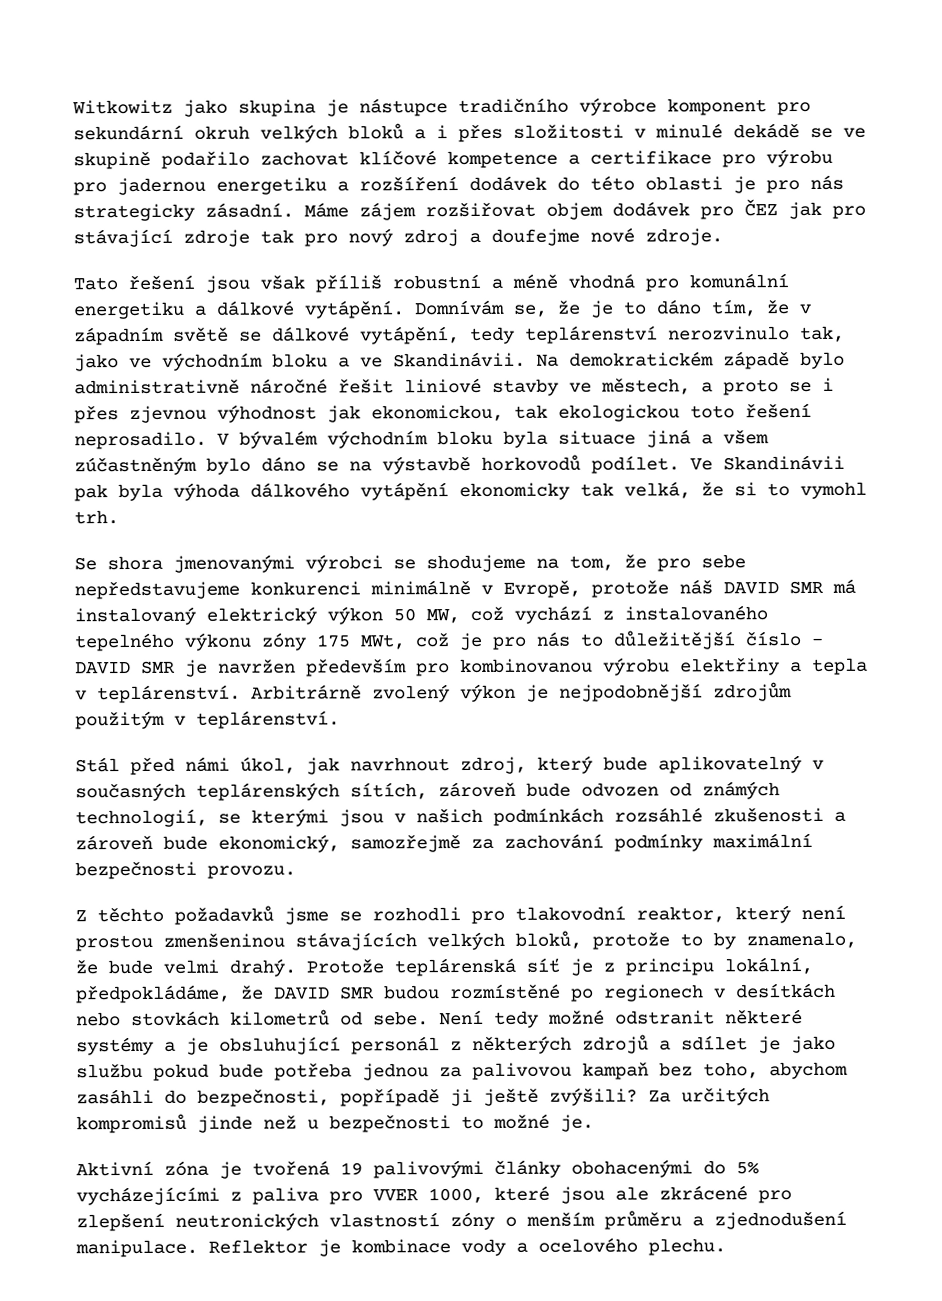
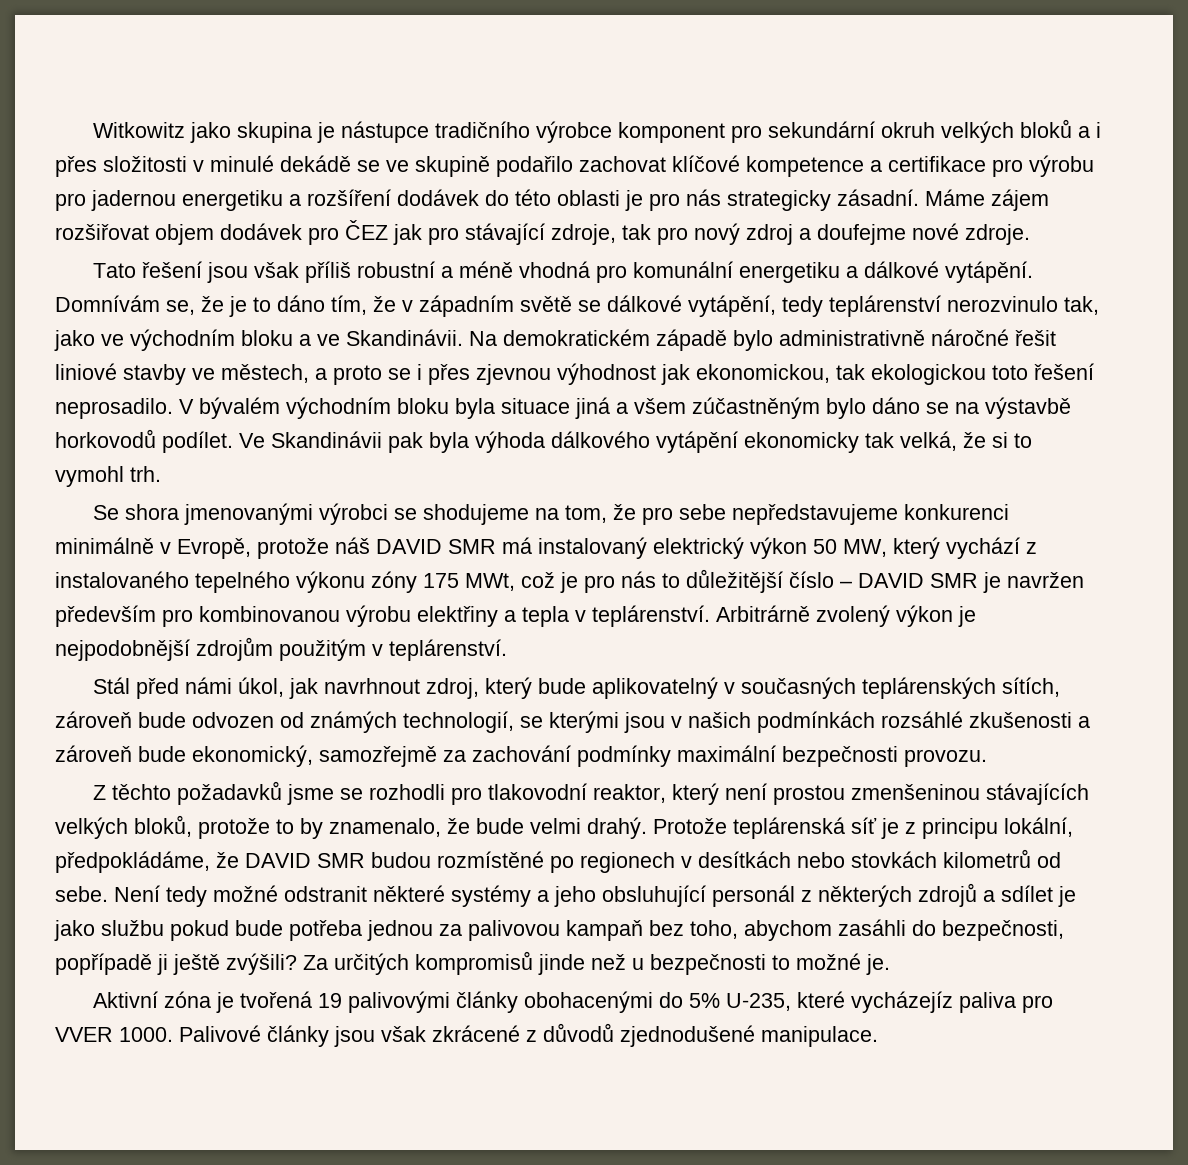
- Máme zájem rozšiřovat objem dodávek pro ČEZ jak pro stávající zdroje tak pro nový zdroj a doufejme nové zdroje.
+ Máme zájem rozšiřovat objem dodávek pro ČEZ jak pro stávající zdroje, tak pro nový zdroj a doufejme nové zdroje.
- Se shora jmenovanými výrobci se shodujeme na tom, že pro sebe nepředstavujeme konkurenci minimálně v Evropě, protože náš DAVID SMR má instalovaný elektrický výkon 50 MW, což vychází z instalovaného tepelného výkonu zóny 175 MWt, což je pro nás to důležitější číslo – DAVID SMR je navržen především pro kombinovanou výrobu elektřiny a tepla v teplárenství.
+ Se shora jmenovanými výrobci se shodujeme na tom, že pro sebe nepředstavujeme konkurenci minimálně v Evropě, protože náš DAVID SMR má instalovaný elektrický výkon 50 MW, který vychází z instalovaného tepelného výkonu zóny 175 MWt, což je pro nás to důležitější číslo – DAVID SMR je navržen především pro kombinovanou výrobu elektřiny a tepla v teplárenství.
- Není tedy možné odstranit některé systémy a je obsluhující personál z některých zdrojů a sdílet je jako službu pokud bude potřeba jednou za palivovou kampaň bez toho, abychom zasáhli do bezpečnosti, popřípadě ji ještě zvýšili?
+ Není tedy možné odstranit některé systémy a jeho obsluhující personál z některých zdrojů a sdílet je jako službu pokud bude potřeba jednou za palivovou kampaň bez toho, abychom zasáhli do bezpečnosti, popřípadě ji ještě zvýšili?
- Aktivní zóna je tvořená 19 palivovými články obohacenými do 5% vycházejícími z paliva pro VVER 1000, které jsou ale zkrácené pro zlepšení neutronických vlastností zóny o menším průměru a zjednodušení manipulace. Reflektor je kombinace vody a ocelového plechu.
+ Aktivní zóna je tvořená 19 palivovými články obohacenými do 5% U-235, které vycházejíz paliva pro VVER 1000. Palivové články jsou však zkrácené z důvodů zjednodušené manipulace.

